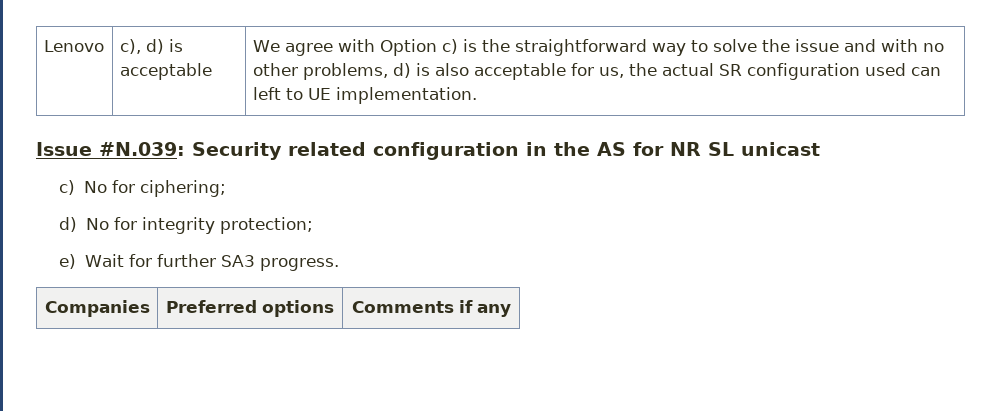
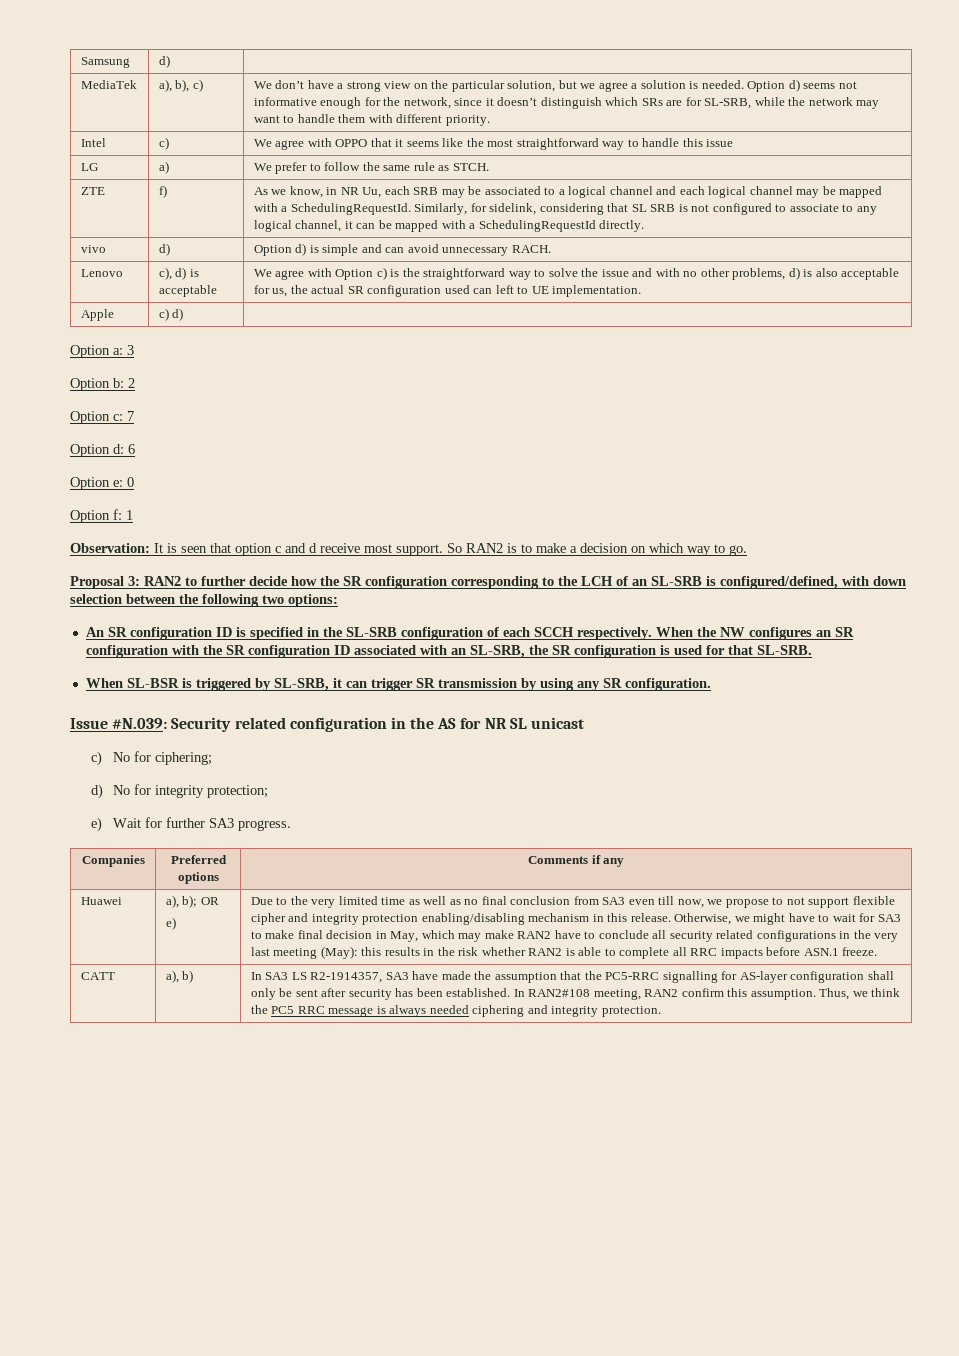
+ Samsung | d) |
+ MediaTek | a), b), c) | We don’t have a strong view on the particular solution, but we agree a solution is needed. Option d) seems not informative enough for the network, since it doesn’t distinguish which SRs are for SL-SRB, while the network may want to handle them with different priority.
+ Intel | c) | We agree with OPPO that it seems like the most straightforward way to handle this issue
+ LG | a) | We prefer to follow the same rule as STCH.
+ ZTE | f) | As we know, in NR Uu, each SRB may be associated to a logical channel and each logical channel may be mapped with a SchedulingRequestId. Similarly, for sidelink, considering that SL SRB is not configured to associate to any logical channel, it can be mapped with a SchedulingRequestId directly.
+ vivo | d) | Option d) is simple and can avoid unnecessary RACH.
+ Apple | c) d) |
+ Option a: 3
+ Option b: 2
+ Option c: 7
+ Option d: 6
+ Option e: 0
+ Option f: 1
+ Observation: It is seen that option c and d receive most support. So RAN2 is to make a decision on which way to go.
+ Proposal 3: RAN2 to further decide how the SR configuration corresponding to the LCH of an SL-SRB is configured/defined, with down selection between the following two options:
+ An SR configuration ID is specified in the SL-SRB configuration of each SCCH respectively. When the NW configures an SR configuration with the SR configuration ID associated with an SL-SRB, the SR configuration is used for that SL-SRB.
+ When SL-BSR is triggered by SL-SRB, it can trigger SR transmission by using any SR configuration.
+ Huawei | a), b); OR
+ e) | Due to the very limited time as well as no final conclusion from SA3 even till now, we propose to not support flexible cipher and integrity protection enabling/disabling mechanism in this release. Otherwise, we might have to wait for SA3 to make final decision in May, which may make RAN2 have to conclude all security related configurations in the very last meeting (May): this results in the risk whether RAN2 is able to complete all RRC impacts before ASN.1 freeze.
+ CATT | a), b) | In SA3 LS R2-1914357, SA3 have made the assumption that the PC5-RRC signalling for AS-layer configuration shall only be sent after security has been established. In RAN2#108 meeting, RAN2 confirm this assumption. Thus, we think the PC5 RRC message is always needed ciphering and integrity protection.

